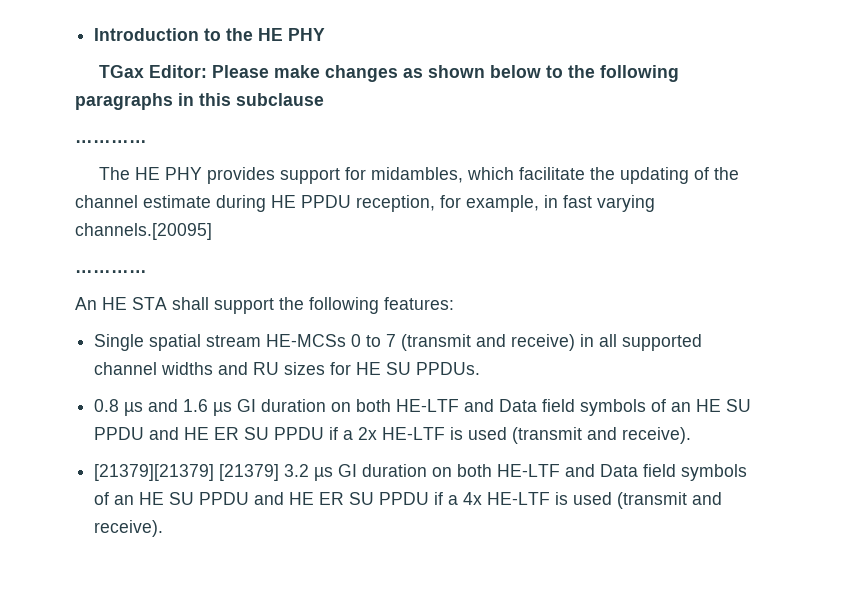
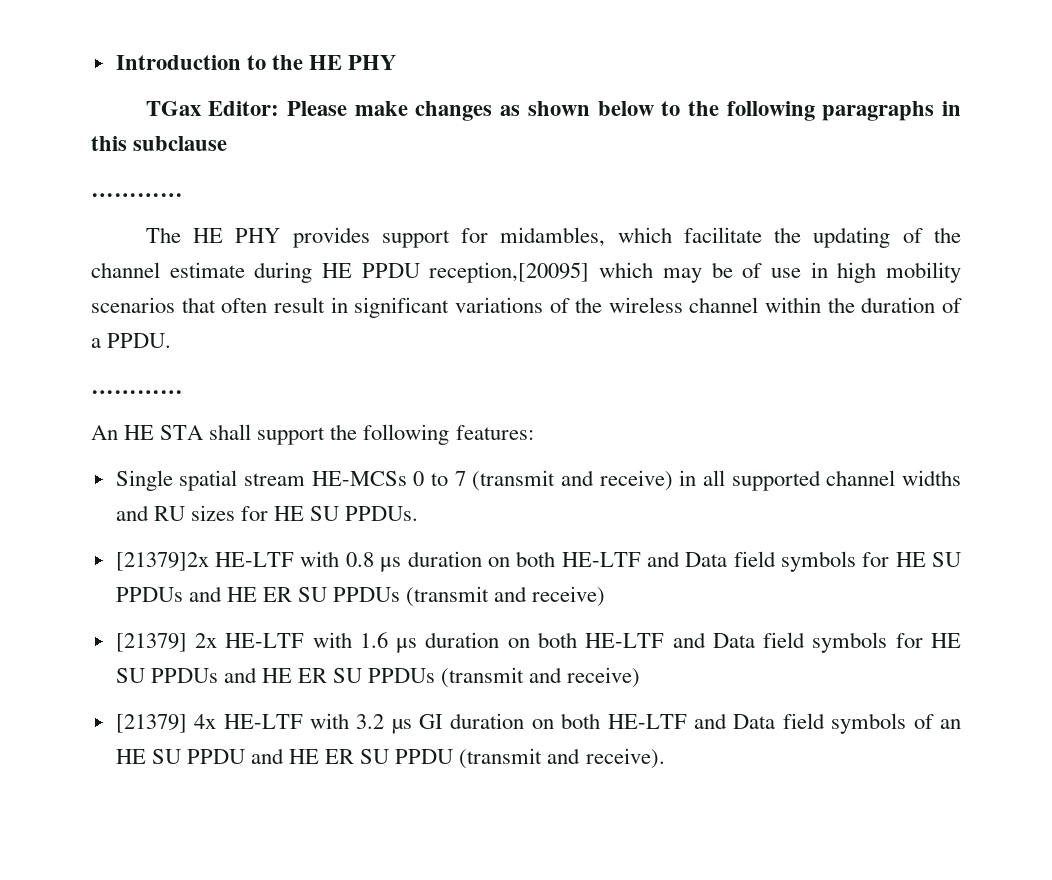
- The HE PHY provides support for midambles, which facilitate the updating of the channel estimate during HE PPDU reception, for example, in fast varying channels.[20095]
+ The HE PHY provides support for midambles, which facilitate the updating of the channel estimate during HE PPDU reception,[20095] which may be of use in high mobility scenarios that often result in significant variations of the wireless channel within the duration of a PPDU.
- 0.8 µs and 1.6 µs GI duration on both HE-LTF and Data field symbols of an HE SU PPDU and HE ER SU PPDU if a 2x HE-LTF is used (transmit and receive).
- [21379][21379] [21379] 3.2 µs GI duration on both HE-LTF and Data field symbols of an HE SU PPDU and HE ER SU PPDU if a 4x HE-LTF is used (transmit and receive).
+ [21379]2x HE-LTF with 0.8 μs duration on both HE-LTF and Data field symbols for HE SU PPDUs and HE ER SU PPDUs (transmit and receive)
+ [21379] 2x HE-LTF with 1.6 μs duration on both HE-LTF and Data field symbols for HE SU PPDUs and HE ER SU PPDUs (transmit and receive)
+ [21379] 4x HE-LTF with 3.2 µs GI duration on both HE-LTF and Data field symbols of an HE SU PPDU and HE ER SU PPDU (transmit and receive).

